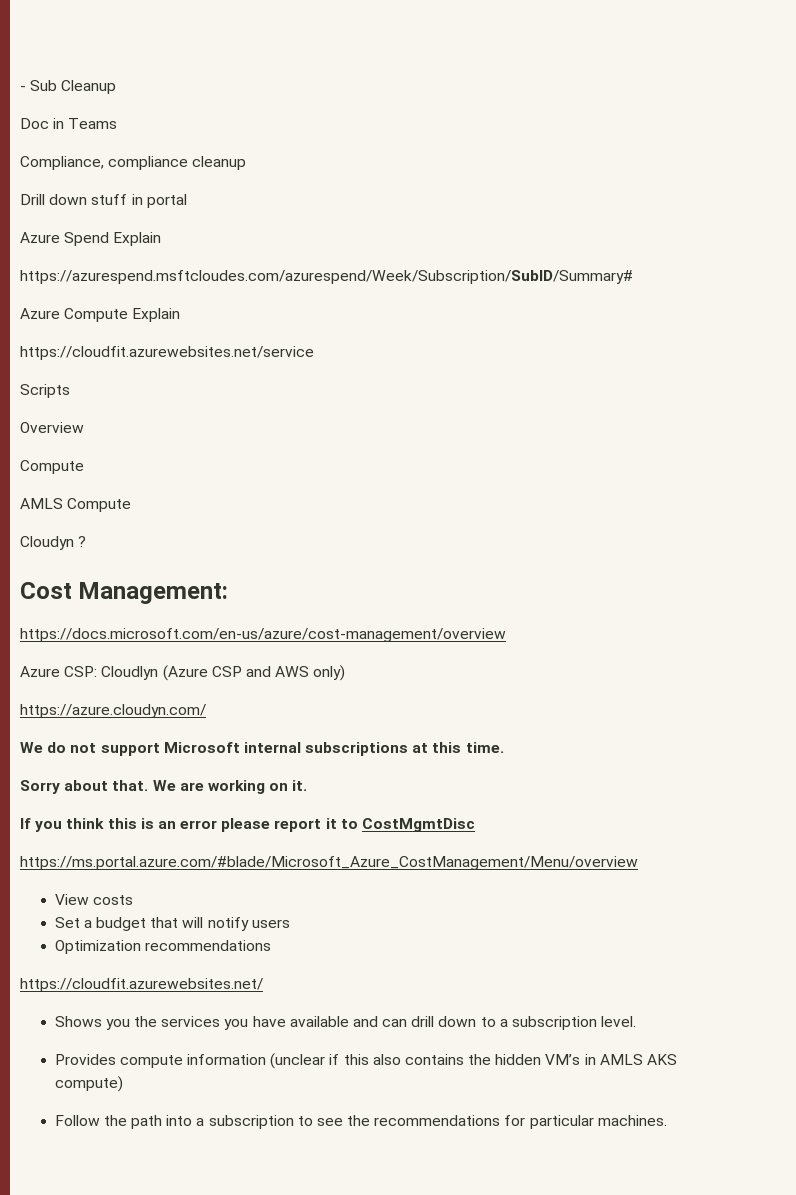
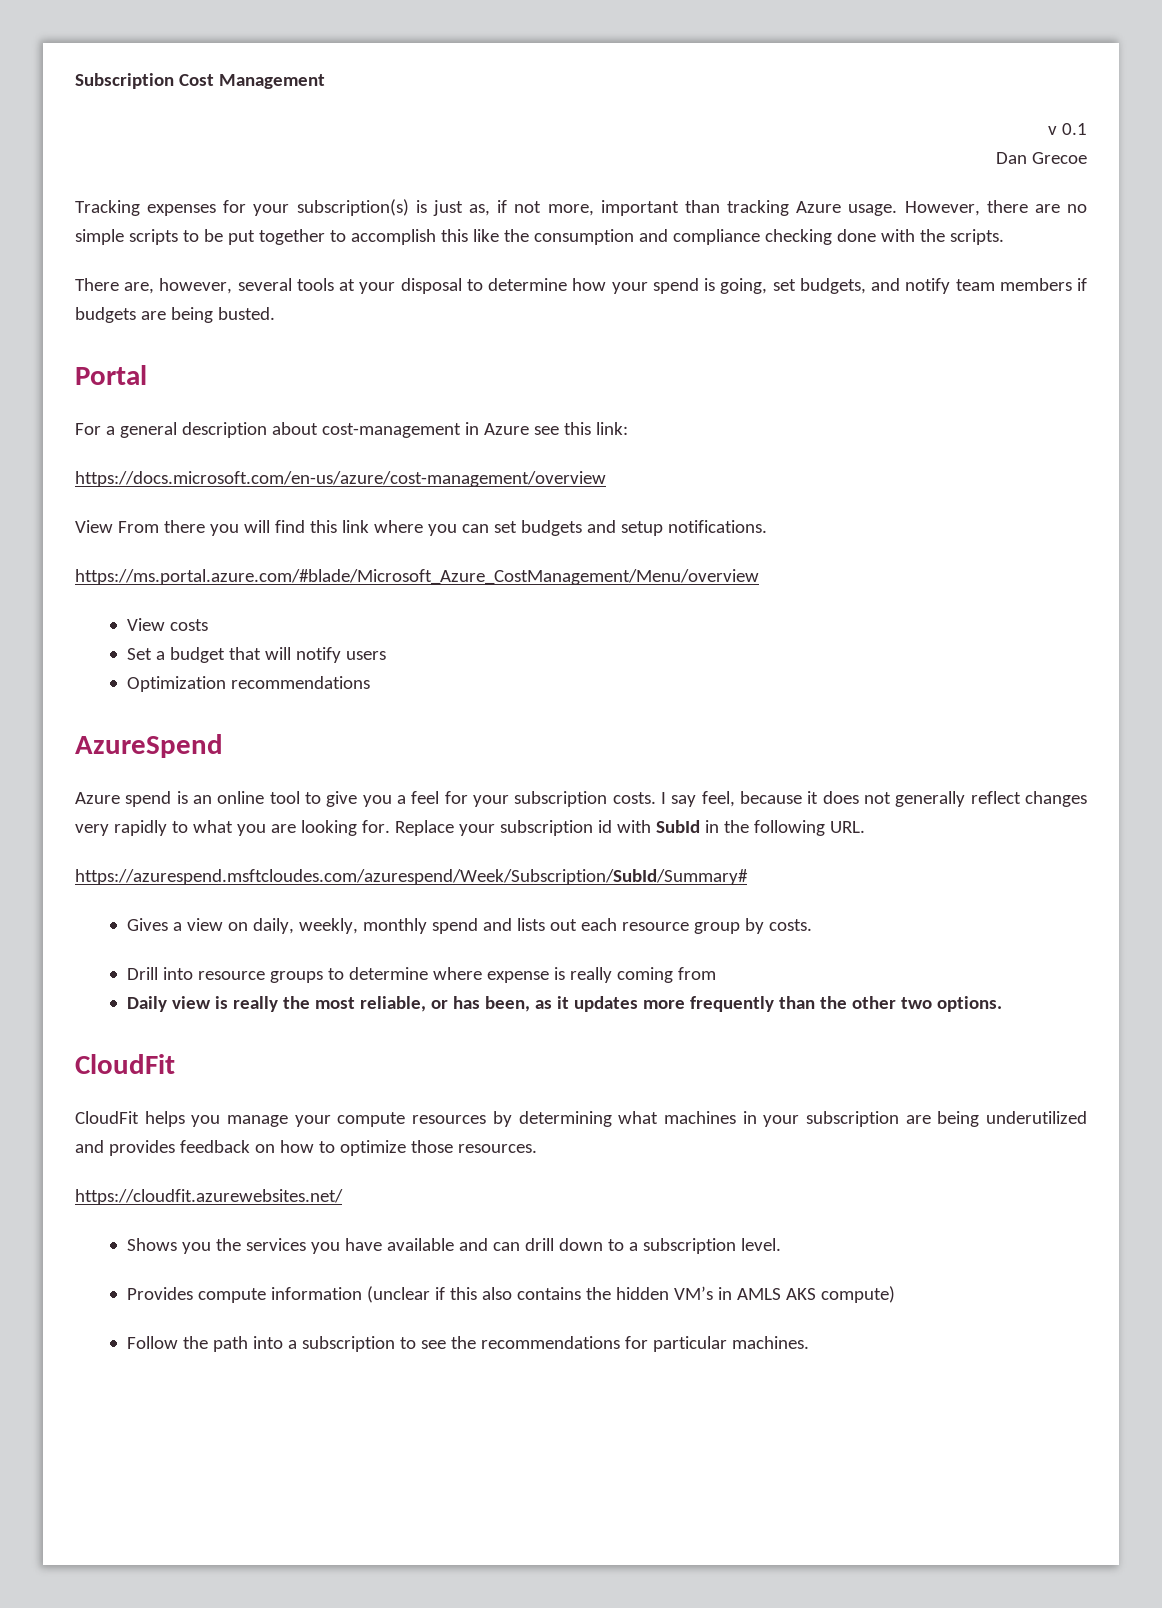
- - Sub Cleanup
- Doc in Teams
- Compliance, compliance cleanup
- Drill down stuff in portal
- Azure Spend Explain
- https://azurespend.msftcloudes.com/azurespend/Week/Subscription/SubID/Summary#
- Azure Compute Explain
- https://cloudfit.azurewebsites.net/service
- Scripts
- Overview
- Compute
- AMLS Compute
- Cloudyn ?
- Cost Management:
+ Subscription Cost Management
+ v 0.1
+ Dan Grecoe
+ Tracking expenses for your subscription(s) is just as, if not more, important than tracking Azure usage. However, there are no simple scripts to be put together to accomplish this like the consumption and compliance checking done with the scripts.
+ There are, however, several tools at your disposal to determine how your spend is going, set budgets, and notify team members if budgets are being busted.
+ Portal
+ For a general description about cost-management in Azure see this link:
  https://docs.microsoft.com/en-us/azure/cost-management/overview
- Azure CSP: Cloudlyn (Azure CSP and AWS only)
- https://azure.cloudyn.com/
- We do not support Microsoft internal subscriptions at this time.
- Sorry about that. We are working on it.
- If you think this is an error please report it to CostMgmtDisc
+ View From there you will find this link where you can set budgets and setup notifications.
+ AzureSpend
+ Azure spend is an online tool to give you a feel for your subscription costs. I say feel, because it does not generally reflect changes very rapidly to what you are looking for. Replace your subscription id with SubId in the following URL.
+ https://azurespend.msftcloudes.com/azurespend/Week/Subscription/SubId/Summary#
+ Gives a view on daily, weekly, monthly spend and lists out each resource group by costs.
+ Drill into resource groups to determine where expense is really coming from
+ Daily view is really the most reliable, or has been, as it updates more frequently than the other two options.
+ CloudFit
+ CloudFit helps you manage your compute resources by determining what machines in your subscription are being underutilized and provides feedback on how to optimize those resources.

